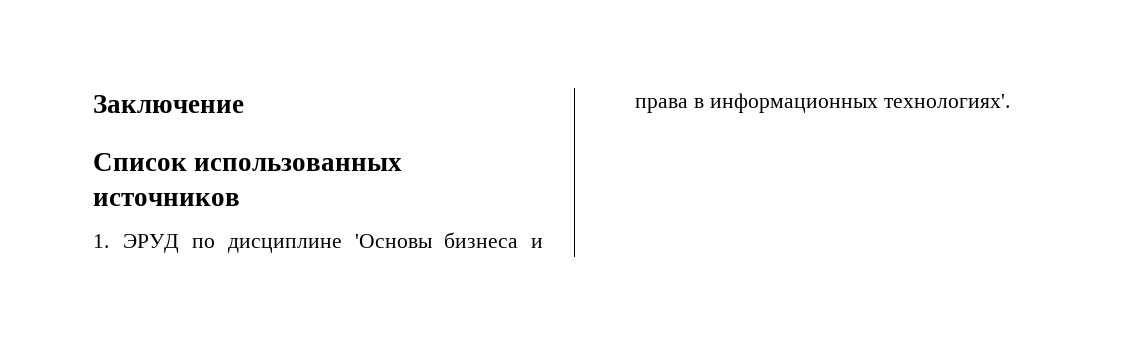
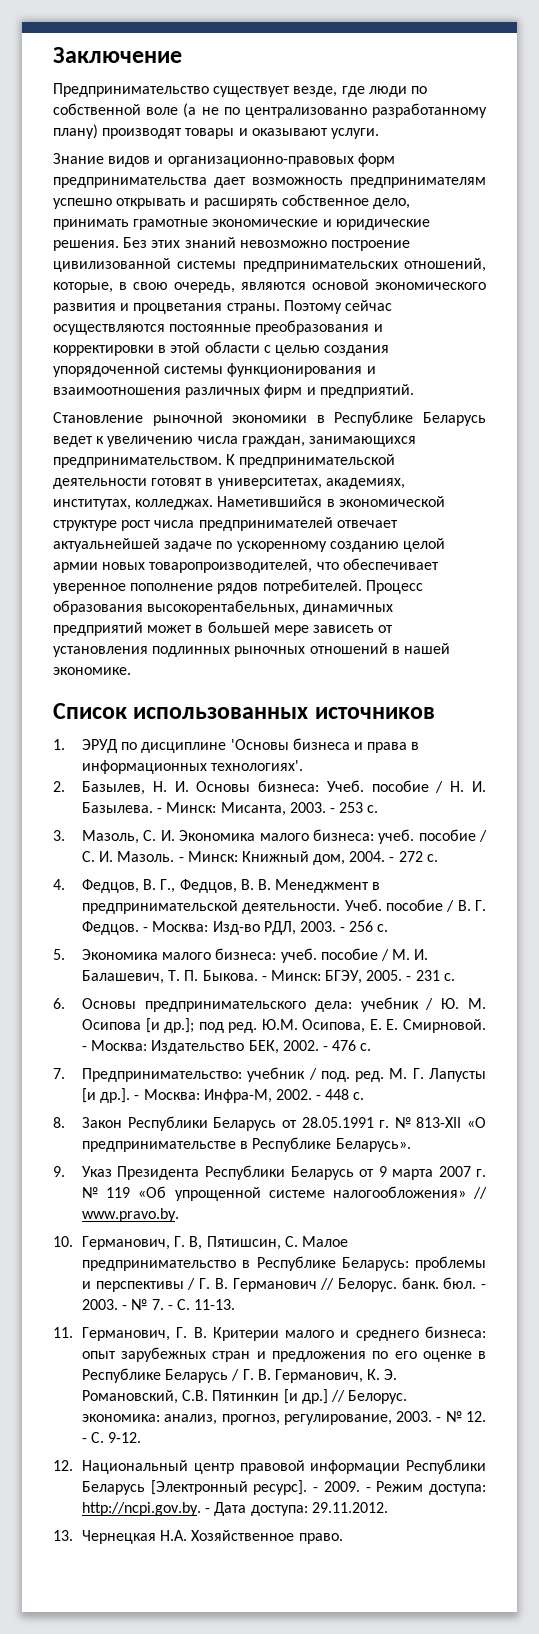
+ Предпринимательство существует везде, где люди по собственной воле (а не по централизованно разработанному плану) производят товары и оказывают услуги.
+ Знание видов и организационно-правовых форм предпринимательства дает возможность предпринимателям успешно открывать и расширять собственное дело, принимать грамотные экономические и юридические решения. Без этих знаний невозможно построение цивилизованной системы предпринимательских отношений, которые, в свою очередь, являются основой экономического развития и процветания страны. Поэтому сейчас осуществляются постоянные преобразования и корректировки в этой области с целью создания упорядоченной системы функционирования и взаимоотношения различных фирм и предприятий.
+ Становление рыночной экономики в Республике Беларусь ведет к увеличению числа граждан, занимающихся предпринимательством. К предпринимательской деятельности готовят в университетах, академиях, институтах, колледжах. Наметившийся в экономической структуре рост числа предпринимателей отвечает актуальнейшей задаче по ускоренному созданию целой армии новых товаропроизводителей, что обеспечивает уверенное пополнение рядов потребителей. Процесс образования высокорентабельных, динамичных предприятий может в большей мере зависеть от установления подлинных рыночных отношений в нашей экономике.
+ 2. Базылев, Н. И. Основы бизнеса: Учеб. пособие / Н. И. Базылева. - Минск: Мисанта, 2003. - 253 с.
+ 3. Мазоль, С. И. Экономика малого бизнеса: учеб. пособие / С. И. Мазоль. - Минск: Книжный дом, 2004. - 272 с.
+ 4. Федцов, В. Г., Федцов, В. В. Менеджмент в предпринимательской деятельности. Учеб. пособие / В. Г. Федцов. - Москва: Изд-во РДЛ, 2003. - 256 с.
+ 5. Экономика малого бизнеса: учеб. пособие / М. И. Балашевич, Т. П. Быкова. - Минск: БГЭУ, 2005. - 231 с.
+ 6. Основы предпринимательского дела: учебник / Ю. М. Осипова [и др.]; под ред. Ю.М. Осипова, Е. Е. Смирновой. - Москва: Издательство БЕК, 2002. - 476 с.
+ 7. Предпринимательство: учебник / под. ред. М. Г. Лапусты [и др.]. - Москва: Инфра-М, 2002. - 448 с.
+ 8. Закон Республики Беларусь от 28.05.1991 г. № 813-XII «О предпринимательстве в Республике Беларусь».
+ 9. Указ Президента Республики Беларусь от 9 марта 2007 г. № 119 «Об упрощенной системе налогообложения» // www.pravo.by.
+ 10. Германович, Г. В, Пятишсин, С. Малое предпринимательство в Республике Беларусь: проблемы и перспективы / Г. В. Германович // Белорус. банк. бюл. - 2003. - № 7. - С. 11-13.
+ 11. Германович, Г. В. Критерии малого и среднего бизнеса: опыт зарубежных стран и предложения по его оценке в Республике Беларусь / Г. В. Германович, К. Э. Романовский, С.В. Пятинкин [и др.] // Белорус. экономика: анализ, прогноз, регулирование, 2003. - № 12. - С. 9-12.
+ 12. Национальный центр правовой информации Республики Беларусь [Электронный ресурс]. - 2009. - Режим доступа: http://ncpi.gov.by. - Дата доступа: 29.11.2012.
+ 13. Чернецкая Н.А. Хозяйственное право.

